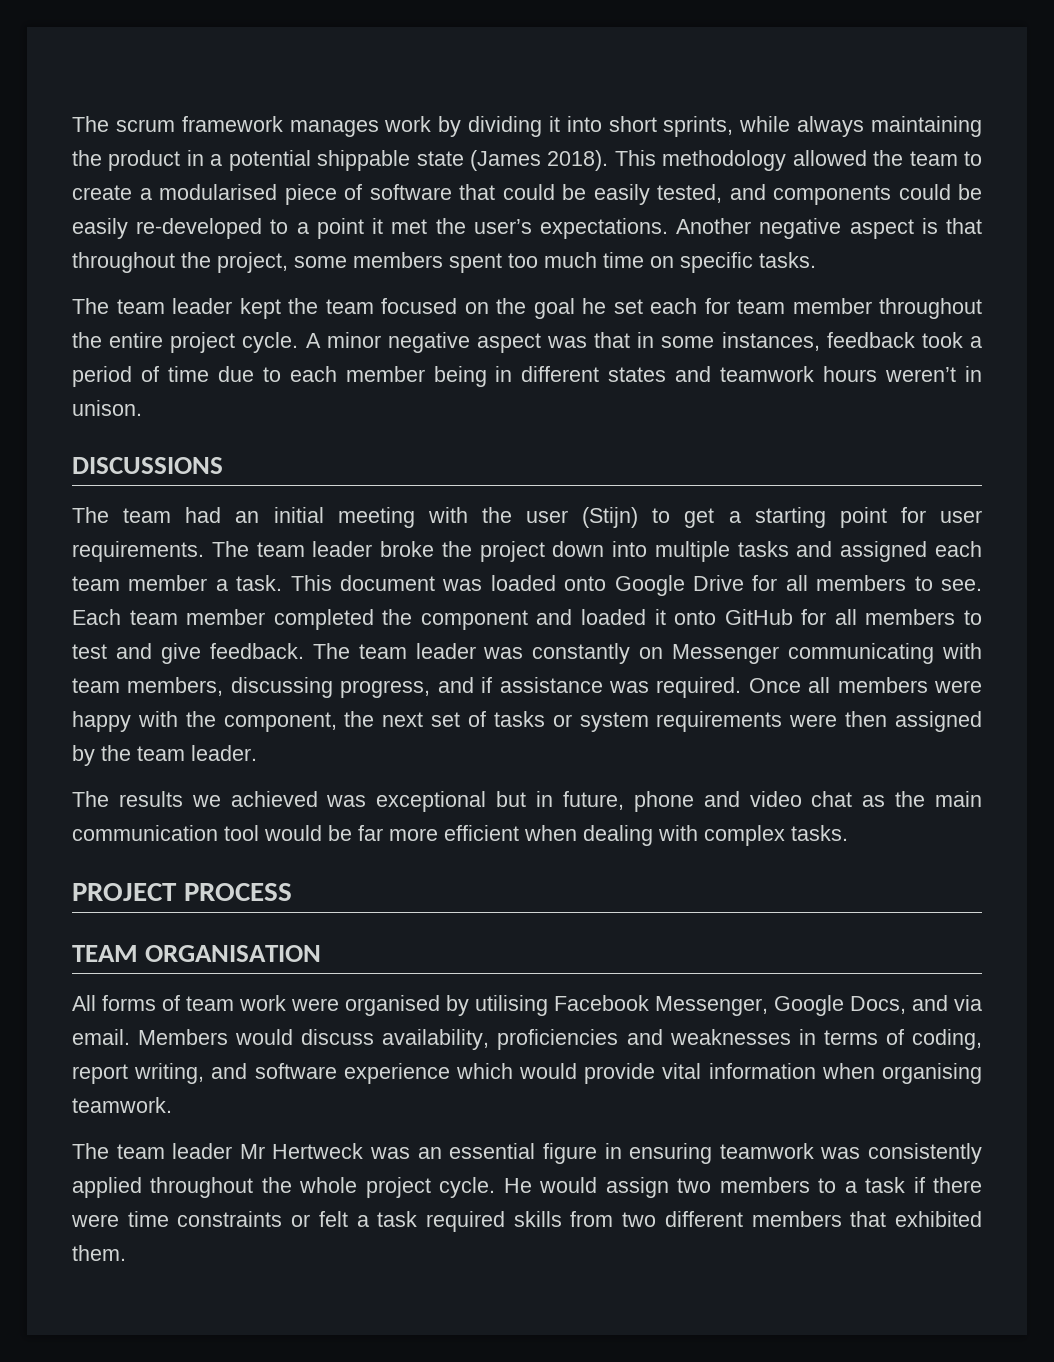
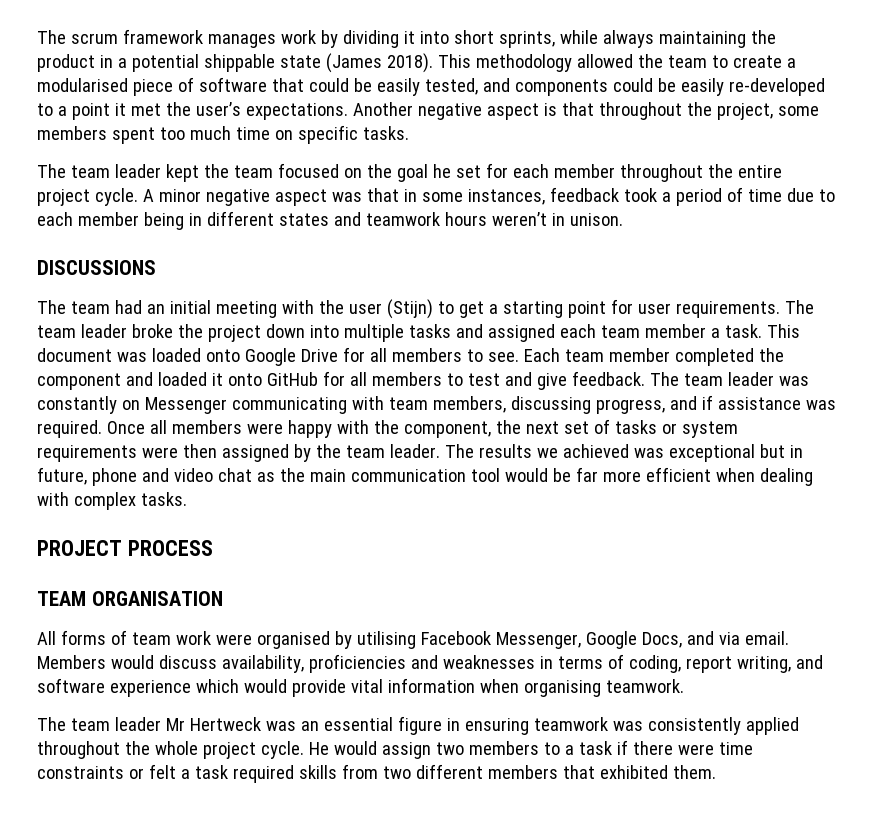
- The team leader kept the team focused on the goal he set each for team member throughout the entire project cycle.
+ The team leader kept the team focused on the goal he set for each member throughout the entire project cycle.
- Once all members were happy with the component, the next set of tasks or system requirements were then assigned by the team leader.
- The results we achieved was exceptional but in future, phone and video chat as the main communication tool would be far more efficient when dealing with complex tasks.
+ Once all members were happy with the component, the next set of tasks or system requirements were then assigned by the team leader. The results we achieved was exceptional but in future, phone and video chat as the main communication tool would be far more efficient when dealing with complex tasks.

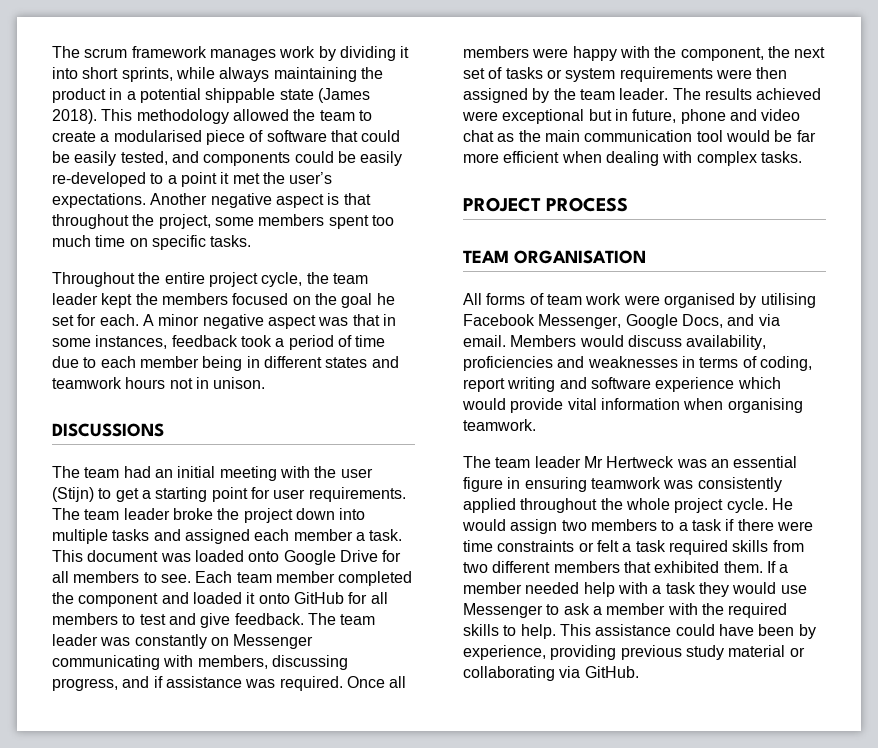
- The team leader kept the team focused on the goal he set for each member throughout the entire project cycle.
+ Throughout the entire project cycle, the team leader kept the members focused on the goal he set for each.
- A minor negative aspect was that in some instances, feedback took a period of time due to each member being in different states and teamwork hours weren’t in unison.
+ A minor negative aspect was that in some instances, feedback took a period of time due to each member being in different states and teamwork hours not in unison.
- The team leader broke the project down into multiple tasks and assigned each team member a task.
+ The team leader broke the project down into multiple tasks and assigned each member a task.
- The team leader was constantly on Messenger communicating with team members, discussing progress, and if assistance was required.
+ The team leader was constantly on Messenger communicating with members, discussing progress, and if assistance was required.
- The results we achieved was exceptional but in future, phone and video chat as the main communication tool would be far more efficient when dealing with complex tasks.
+ The results achieved were exceptional but in future, phone and video chat as the main communication tool would be far more efficient when dealing with complex tasks.
- Members would discuss availability, proficiencies and weaknesses in terms of coding, report writing, and software experience which would provide vital information when organising teamwork.
+ Members would discuss availability, proficiencies and weaknesses in terms of coding, report writing and software experience which would provide vital information when organising teamwork.
+ If a member needed help with a task they would use Messenger to ask a member with the required skills to help. This assistance could have been by experience, providing previous study material or collaborating via GitHub.

